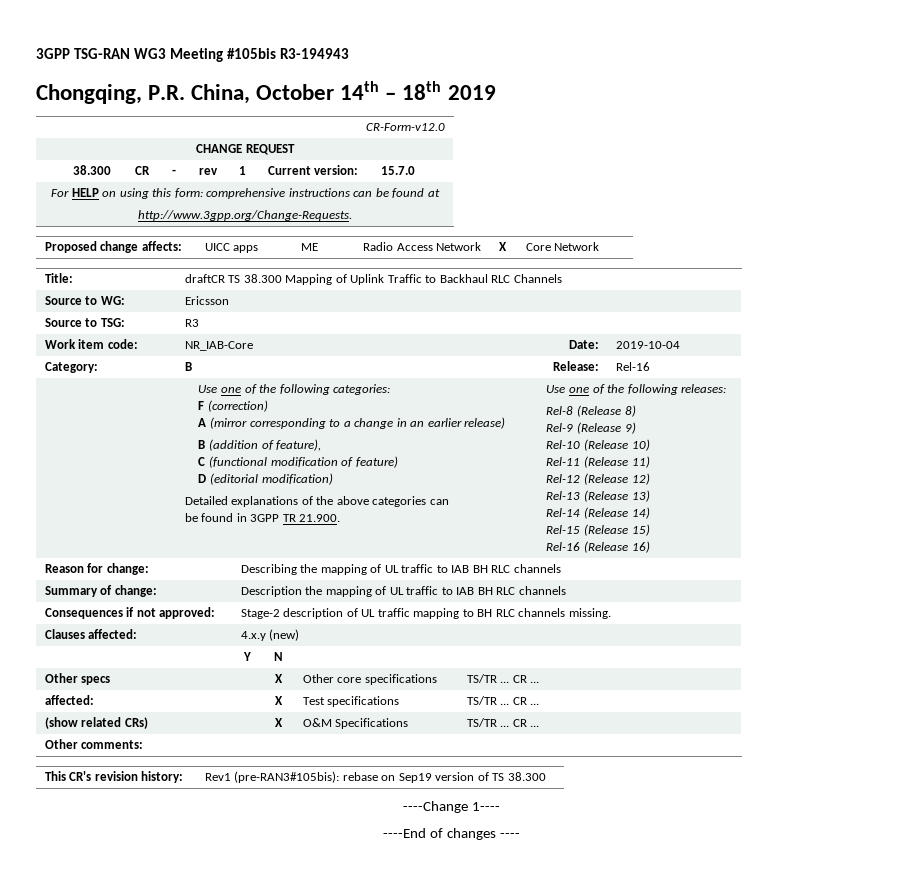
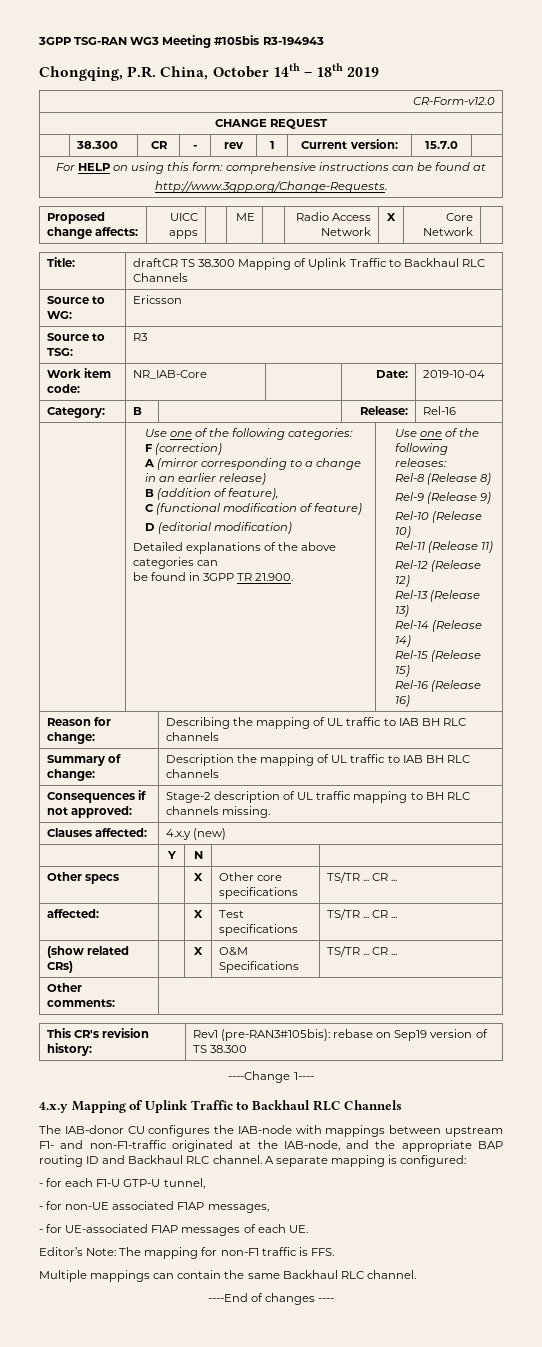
+ 4.x.y Mapping of Uplink Traffic to Backhaul RLC Channels
+ The IAB-donor CU configures the IAB-node with mappings between upstream F1- and non-F1-traffic originated at the IAB-node, and the appropriate BAP routing ID and Backhaul RLC channel. A separate mapping is configured:
+ - for each F1-U GTP-U tunnel,
+ - for non-UE associated F1AP messages,
+ - for UE-associated F1AP messages of each UE.
+ Editor’s Note: The mapping for non-F1 traffic is FFS.
+ Multiple mappings can contain the same Backhaul RLC channel.

